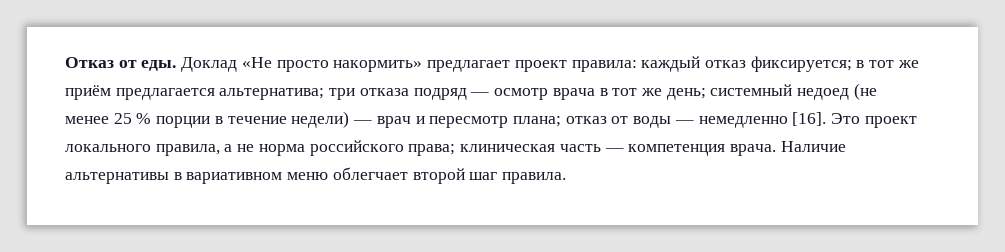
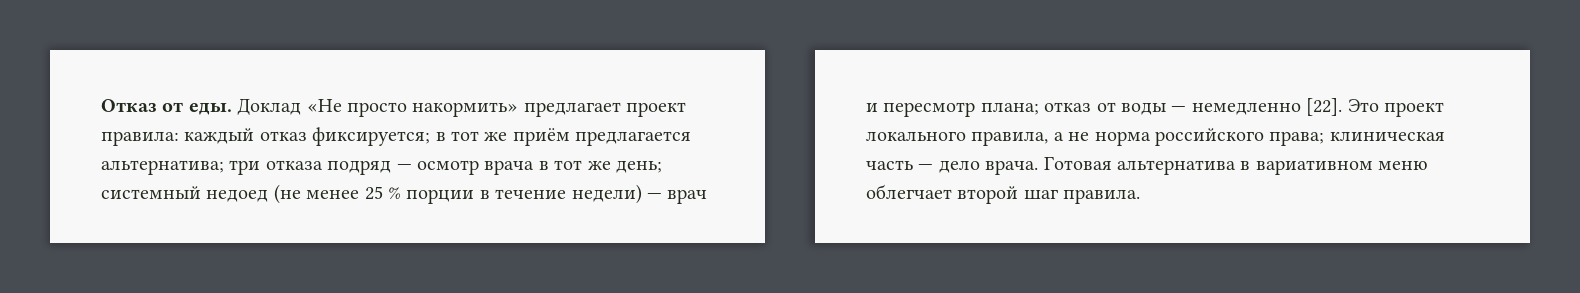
- Доклад «Не просто накормить» предлагает проект правила: каждый отказ фиксируется; в тот же приём предлагается альтернатива; три отказа подряд — осмотр врача в тот же день; системный недоед (не менее 25 % порции в течение недели) — врач и пересмотр плана; отказ от воды — немедленно [16].
+ Доклад «Не просто накормить» предлагает проект правила: каждый отказ фиксируется; в тот же приём предлагается альтернатива; три отказа подряд — осмотр врача в тот же день; системный недоед (не менее 25 % порции в течение недели) — врач и пересмотр плана; отказ от воды — немедленно [22].
- Это проект локального правила, а не норма российского права; клиническая часть — компетенция врача. Наличие альтернативы в вариативном меню облегчает второй шаг правила.
+ Это проект локального правила, а не норма российского права; клиническая часть — дело врача. Готовая альтернатива в вариативном меню облегчает второй шаг правила.

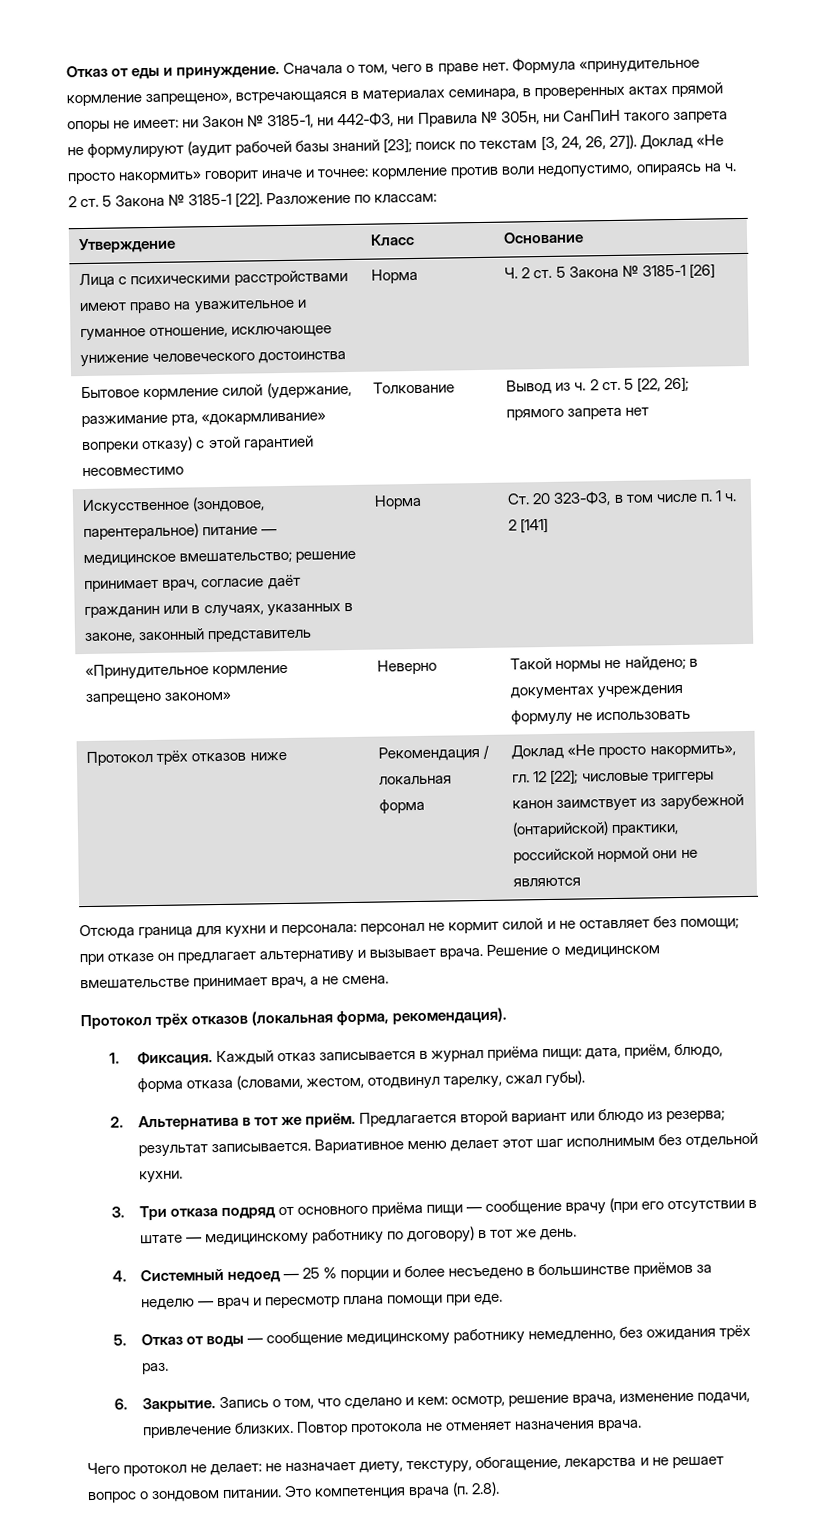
- Отказ от еды. Доклад «Не просто накормить» предлагает проект правила: каждый отказ фиксируется; в тот же приём предлагается альтернатива; три отказа подряд — осмотр врача в тот же день; системный недоед (не менее 25 % порции в течение недели) — врач и пересмотр плана; отказ от воды — немедленно [22]. Это проект локального правила, а не норма российского права; клиническая часть — дело врача. Готовая альтернатива в вариативном меню облегчает второй шаг правила.
+ Отказ от еды и принуждение. Сначала о том, чего в праве нет. Формула «принудительное кормление запрещено», встречающаяся в материалах семинара, в проверенных актах прямой опоры не имеет: ни Закон № 3185-1, ни 442-ФЗ, ни Правила № 305н, ни СанПиН такого запрета не формулируют (аудит рабочей базы знаний [23]; поиск по текстам [3, 24, 26, 27]). Доклад «Не просто накормить» говорит иначе и точнее: кормление против воли недопустимо, опираясь на ч. 2 ст. 5 Закона № 3185-1 [22]. Разложение по классам:
+ Утверждение | Класс | Основание
+ Лица с психическими расстройствами имеют право на уважительное и гуманное отношение, исключающее унижение человеческого достоинства | Норма | Ч. 2 ст. 5 Закона № 3185-1 [26]
+ Бытовое кормление силой (удержание, разжимание рта, «докармливание» вопреки отказу) с этой гарантией несовместимо | Толкование | Вывод из ч. 2 ст. 5 [22, 26]; прямого запрета нет
+ Искусственное (зондовое, парентеральное) питание — медицинское вмешательство; решение принимает врач, согласие даёт гражданин или в случаях, указанных в законе, законный представитель | Норма | Ст. 20 323-ФЗ, в том числе п. 1 ч. 2 [141]
+ «Принудительное кормление запрещено законом» | Неверно | Такой нормы не найдено; в документах учреждения формулу не использовать
+ Протокол трёх отказов ниже | Рекомендация / локальная форма | Доклад «Не просто накормить», гл. 12 [22]; числовые триггеры канон заимствует из зарубежной (онтарийской) практики, российской нормой они не являются
+ Отсюда граница для кухни и персонала: персонал не кормит силой и не оставляет без помощи; при отказе он предлагает альтернативу и вызывает врача. Решение о медицинском вмешательстве принимает врач, а не смена.
+ Протокол трёх отказов (локальная форма, рекомендация).
+ 1. Фиксация. Каждый отказ записывается в журнал приёма пищи: дата, приём, блюдо, форма отказа (словами, жестом, отодвинул тарелку, сжал губы).
+ 2. Альтернатива в тот же приём. Предлагается второй вариант или блюдо из резерва; результат записывается. Вариативное меню делает этот шаг исполнимым без отдельной кухни.
+ 3. Три отказа подряд от основного приёма пищи — сообщение врачу (при его отсутствии в штате — медицинскому работнику по договору) в тот же день.
+ 4. Системный недоед — 25 % порции и более несъедено в большинстве приёмов за неделю — врач и пересмотр плана помощи при еде.
+ 5. Отказ от воды — сообщение медицинскому работнику немедленно, без ожидания трёх раз.
+ 6. Закрытие. Запись о том, что сделано и кем: осмотр, решение врача, изменение подачи, привлечение близких. Повтор протокола не отменяет назначения врача.
+ Чего протокол не делает: не назначает диету, текстуру, обогащение, лекарства и не решает вопрос о зондовом питании. Это компетенция врача (п. 2.8).

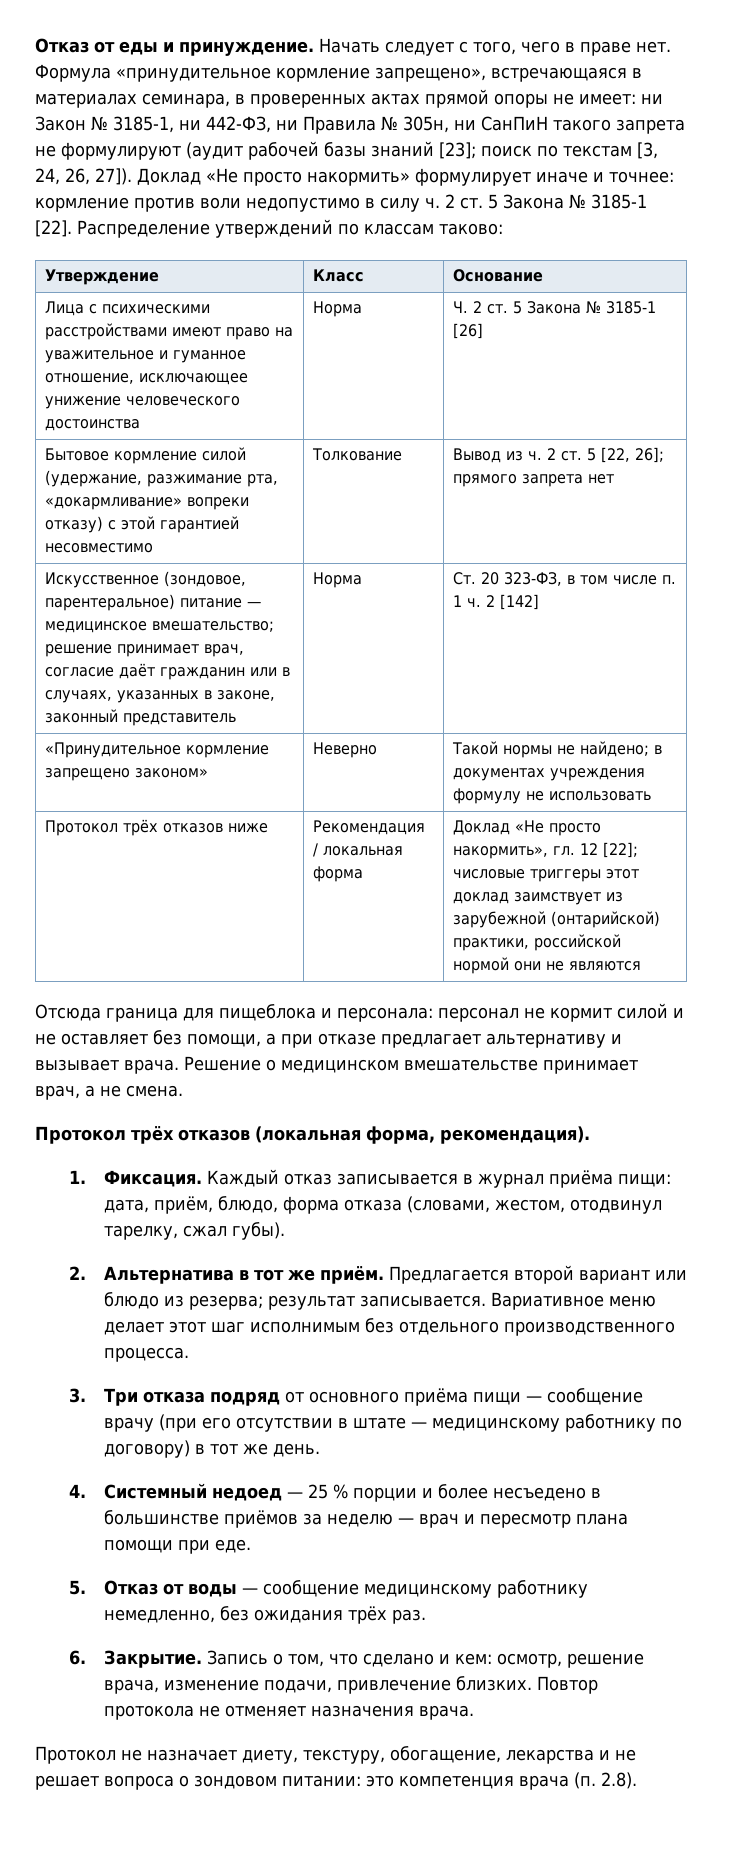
- Сначала о том, чего в праве нет.
+ Начать следует с того, чего в праве нет.
- Доклад «Не просто накормить» говорит иначе и точнее: кормление против воли недопустимо, опираясь на ч. 2 ст. 5 Закона № 3185-1 [22].
+ Доклад «Не просто накормить» формулирует иначе и точнее: кормление против воли недопустимо в силу ч. 2 ст. 5 Закона № 3185-1 [22].
- Разложение по классам:
+ Распределение утверждений по классам таково:
- Искусственное (зондовое, парентеральное) питание — медицинское вмешательство; решение принимает врач, согласие даёт гражданин или в случаях, указанных в законе, законный представитель | Норма | Ст. 20 323-ФЗ, в том числе п. 1 ч. 2 [141]
+ Искусственное (зондовое, парентеральное) питание — медицинское вмешательство; решение принимает врач, согласие даёт гражданин или в случаях, указанных в законе, законный представитель | Норма | Ст. 20 323-ФЗ, в том числе п. 1 ч. 2 [142]
- Протокол трёх отказов ниже | Рекомендация / локальная форма | Доклад «Не просто накормить», гл. 12 [22]; числовые триггеры канон заимствует из зарубежной (онтарийской) практики, российской нормой они не являются
+ Протокол трёх отказов ниже | Рекомендация / локальная форма | Доклад «Не просто накормить», гл. 12 [22]; числовые триггеры этот доклад заимствует из зарубежной (онтарийской) практики, российской нормой они не являются
- Отсюда граница для кухни и персонала: персонал не кормит силой и не оставляет без помощи; при отказе он предлагает альтернативу и вызывает врача.
+ Отсюда граница для пищеблока и персонала: персонал не кормит силой и не оставляет без помощи, а при отказе предлагает альтернативу и вызывает врача.
- Вариативное меню делает этот шаг исполнимым без отдельной кухни.
+ Вариативное меню делает этот шаг исполнимым без отдельного производственного процесса.
- Чего протокол не делает: не назначает диету, текстуру, обогащение, лекарства и не решает вопрос о зондовом питании. Это компетенция врача (п. 2.8).
+ Протокол не назначает диету, текстуру, обогащение, лекарства и не решает вопроса о зондовом питании: это компетенция врача (п. 2.8).

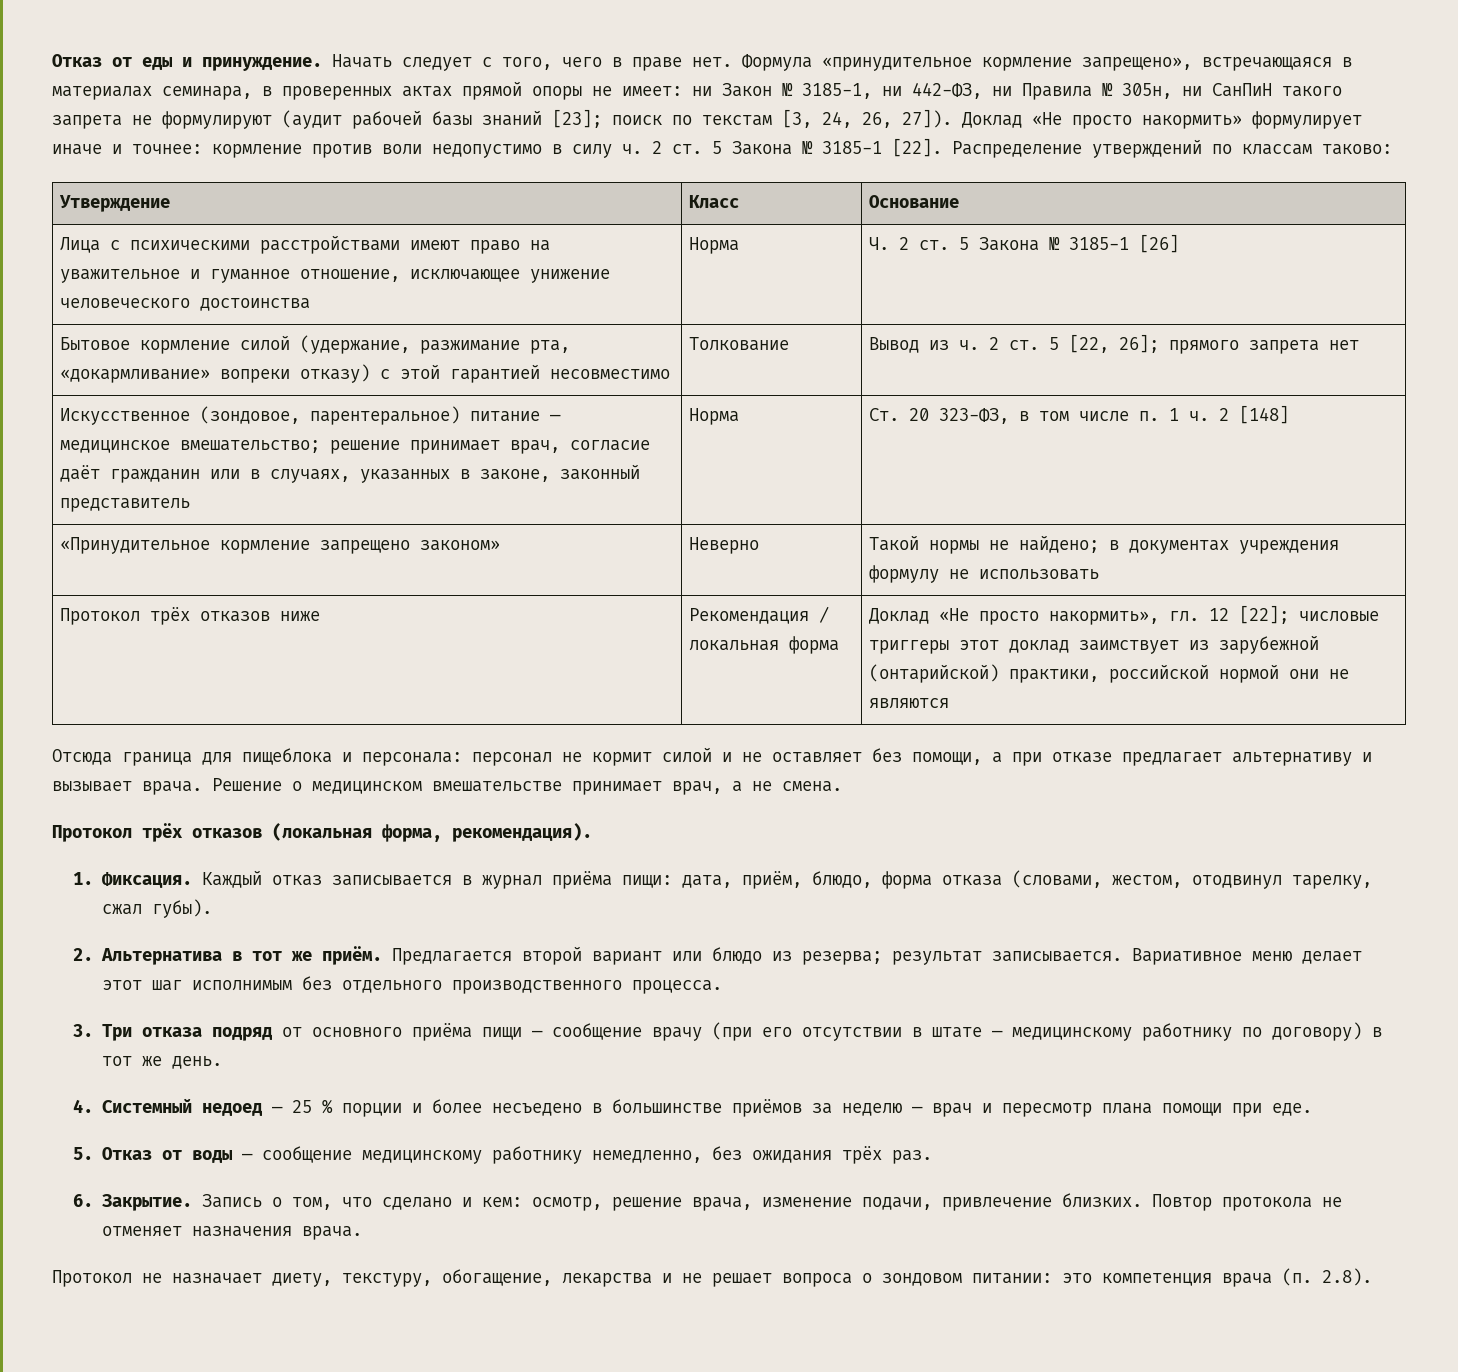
- Искусственное (зондовое, парентеральное) питание — медицинское вмешательство; решение принимает врач, согласие даёт гражданин или в случаях, указанных в законе, законный представитель | Норма | Ст. 20 323-ФЗ, в том числе п. 1 ч. 2 [142]
+ Искусственное (зондовое, парентеральное) питание — медицинское вмешательство; решение принимает врач, согласие даёт гражданин или в случаях, указанных в законе, законный представитель | Норма | Ст. 20 323-ФЗ, в том числе п. 1 ч. 2 [148]

